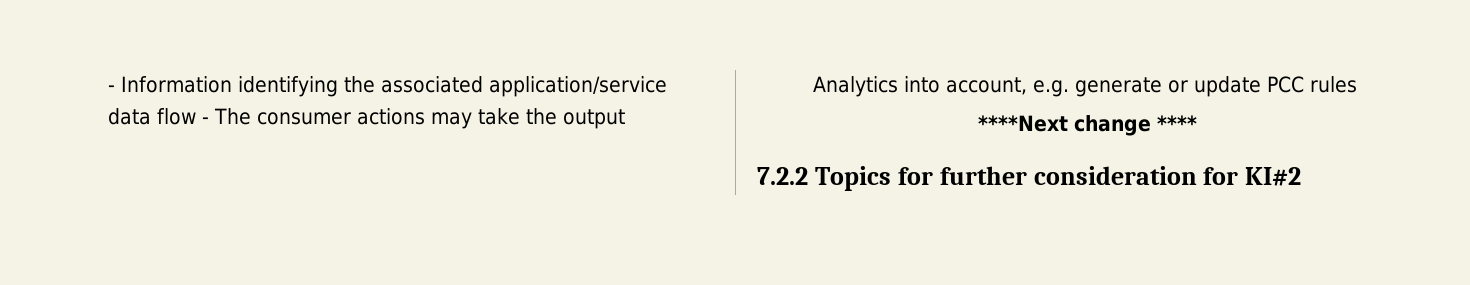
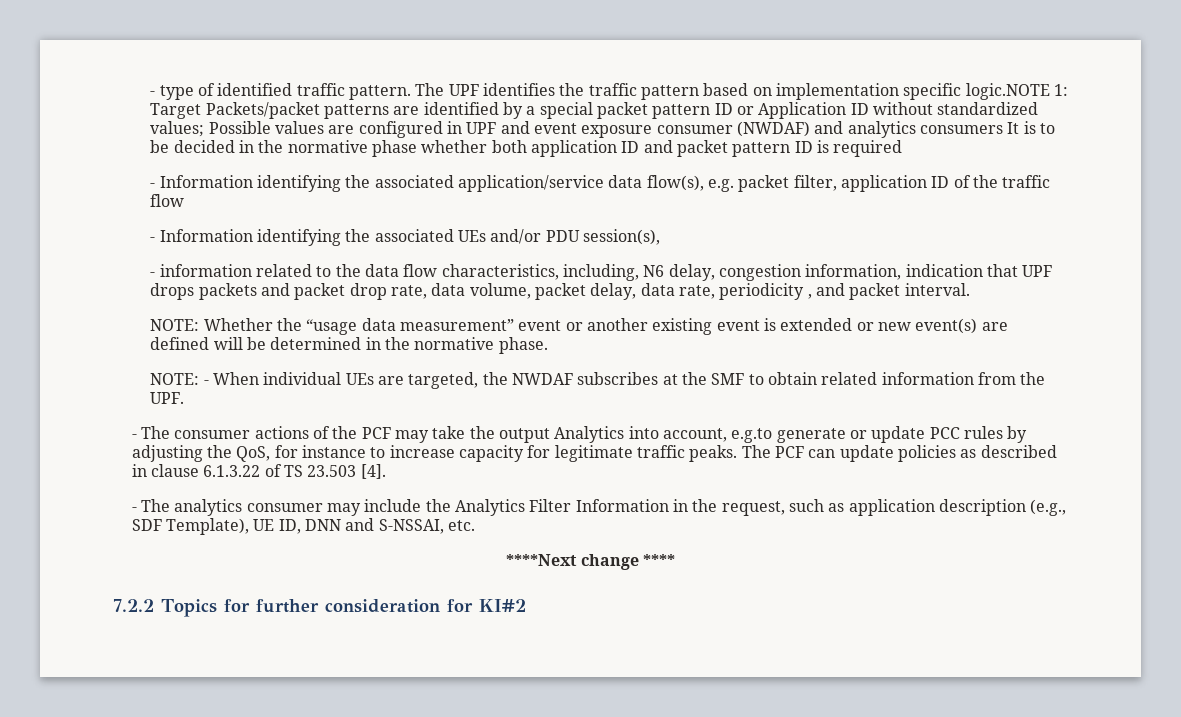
- - Information identifying the associated application/service data flow - The consumer actions may take the output Analytics into account, e.g. generate or update PCC rules
+ - type of identified traffic pattern. The UPF identifies the traffic pattern based on implementation specific logic.NOTE 1: Target Packets/packet patterns are identified by a special packet pattern ID or Application ID without standardized values; Possible values are configured in UPF and event exposure consumer (NWDAF) and analytics consumers It is to be decided in the normative phase whether both application ID and packet pattern ID is required
+ - Information identifying the associated application/service data flow(s), e.g. packet filter, application ID of the traffic flow
+ - Information identifying the associated UEs and/or PDU session(s),
+ - information related to the data flow characteristics, including, N6 delay, congestion information, indication that UPF drops packets and packet drop rate, data volume, packet delay, data rate, periodicity , and packet interval.
+ NOTE: Whether the “usage data measurement” event or another existing event is extended or new event(s) are defined will be determined in the normative phase.
+ NOTE: - When individual UEs are targeted, the NWDAF subscribes at the SMF to obtain related information from the UPF.
+ - The consumer actions of the PCF may take the output Analytics into account, e.g.to generate or update PCC rules by adjusting the QoS, for instance to increase capacity for legitimate traffic peaks. The PCF can update policies as described in clause 6.1.3.22 of TS 23.503 [4].
+ - The analytics consumer may include the Analytics Filter Information in the request, such as application description (e.g., SDF Template), UE ID, DNN and S-NSSAI, etc.

